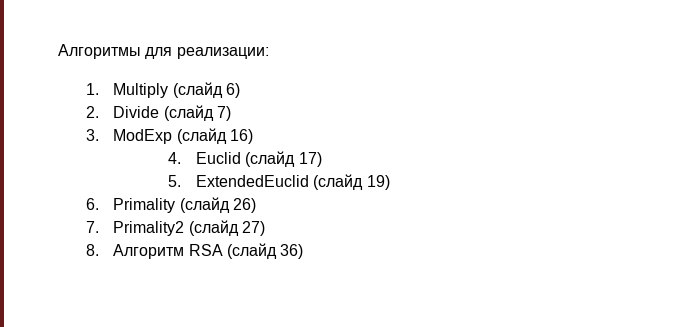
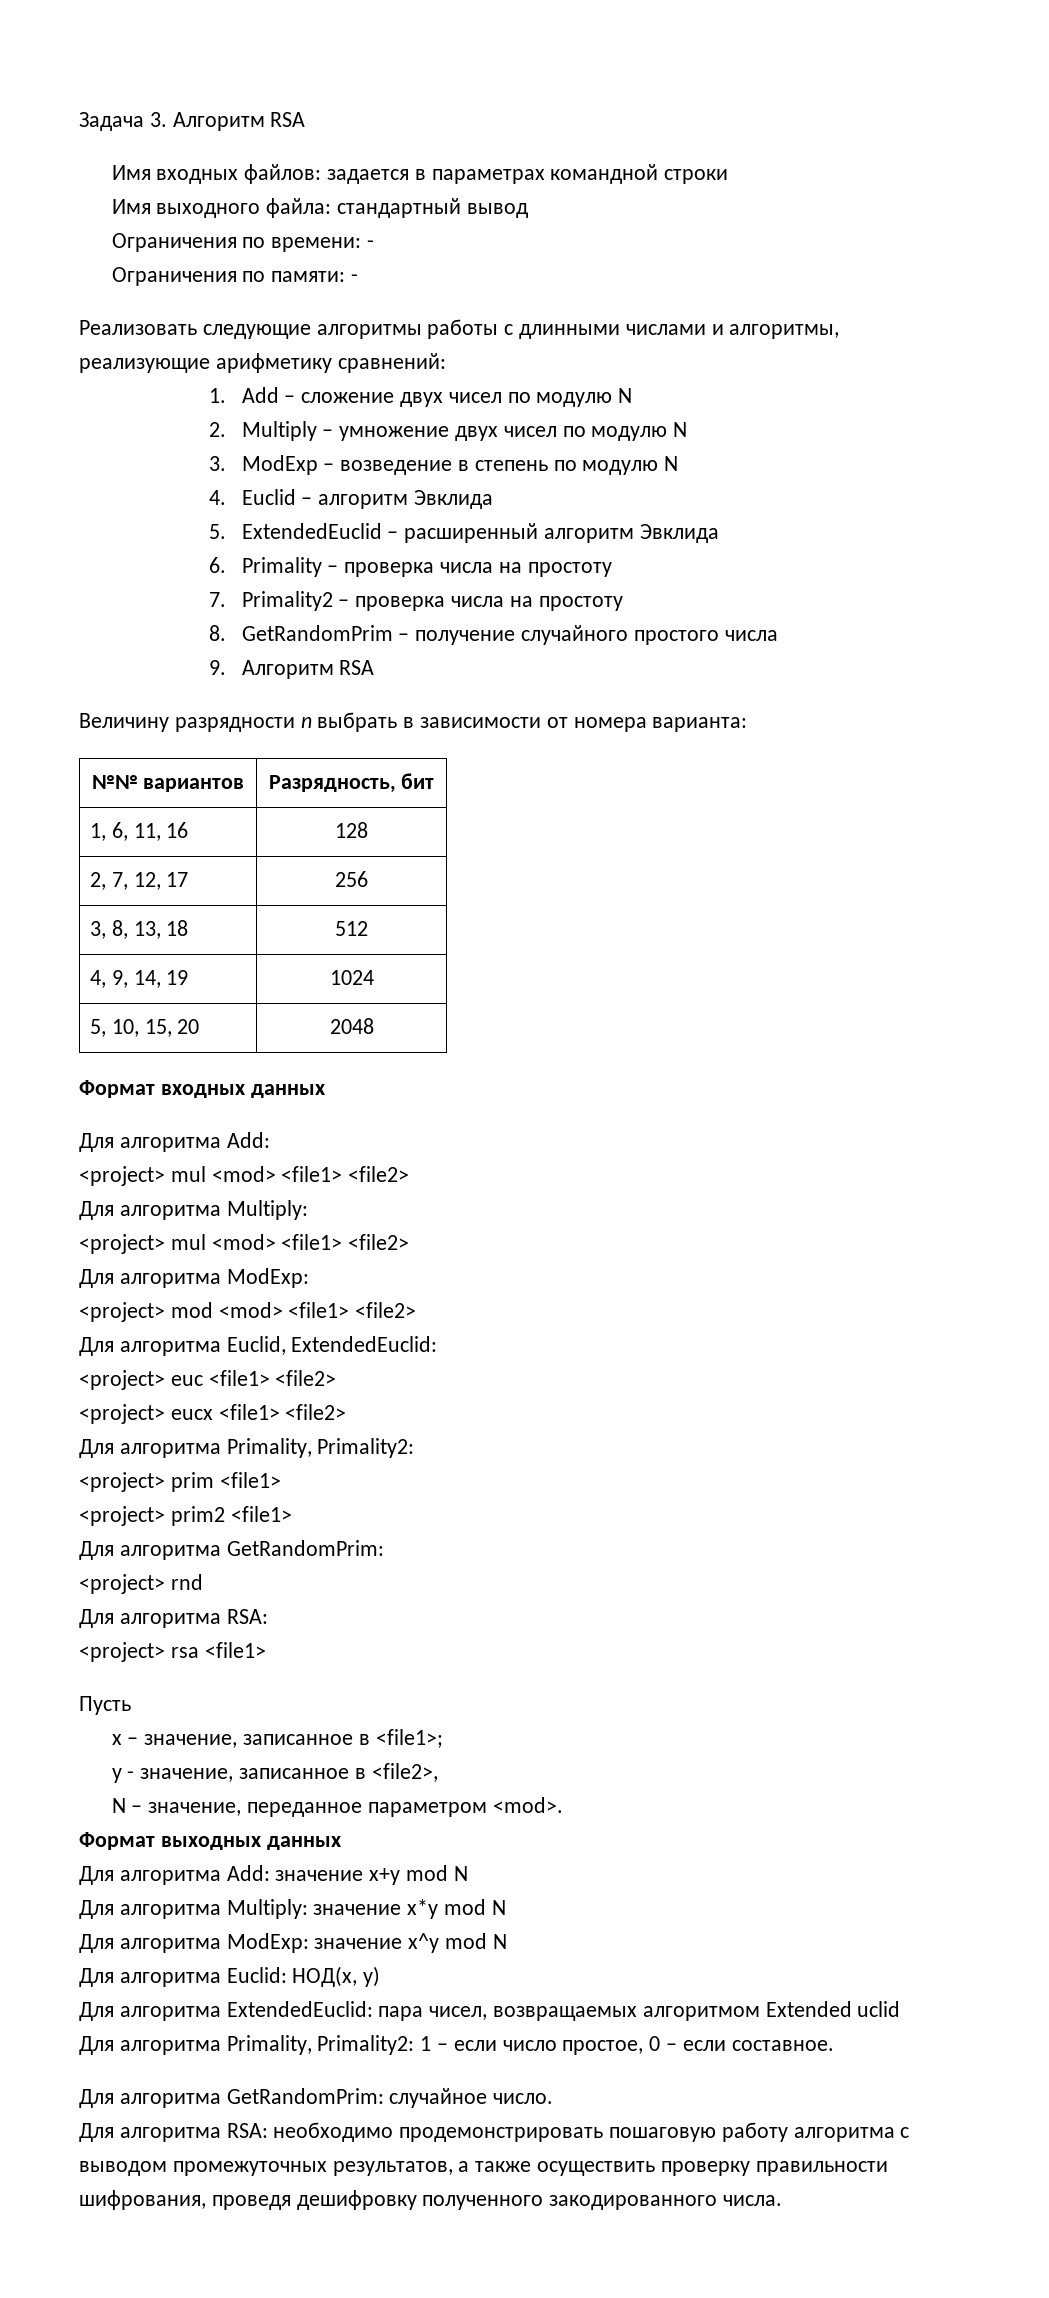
- Алгоритмы для реализации:
- 1. Multiply (слайд 6)
- 2. Divide (слайд 7)
- 3. ModExp (слайд 16)
+ Задача 3. Алгоритм RSA
+ Имя входных файлов: задается в параметрах командной строки
+ Имя выходного файла: стандартный вывод
+ Ограничения по времени: -
+ Ограничения по памяти: -
+ Реализовать следующие алгоритмы работы с длинными числами и алгоритмы, реализующие арифметику сравнений:
+ 1. Add – сложение двух чисел по модулю N
+ 2. Multiply – умножение двух чисел по модулю N
+ 3. ModExp – возведение в степень по модулю N
- 4. Euclid (слайд 17)
+ 4. Euclid – алгоритм Эвклида
- 5. ExtendedEuclid (слайд 19)
- 6. Primality (слайд 26)
- 7. Primality2 (слайд 27)
- 8. Алгоритм RSA (слайд 36)
+ 5. ExtendedEuclid – расширенный алгоритм Эвклида
+ 6. Primality – проверка числа на простоту
+ 7. Primality2 – проверка числа на простоту
+ 8. GetRandomPrim – получение случайного простого числа
+ 9. Алгоритм RSA
+ Величину разрядности n выбрать в зависимости от номера варианта:
+ №№ вариантов | Разрядность, бит
+ 1, 6, 11, 16 | 128
+ 2, 7, 12, 17 | 256
+ 3, 8, 13, 18 | 512
+ 4, 9, 14, 19 | 1024
+ 5, 10, 15, 20 | 2048
+ Формат входных данных
+ Для алгоритма Add:
+ <project> mul <mod> <file1> <file2>
+ Для алгоритма Multiply:
+ <project> mul <mod> <file1> <file2>
+ Для алгоритма ModExp:
+ <project> mod <mod> <file1> <file2>
+ Для алгоритма Euclid, ExtendedEuclid:
+ <project> euc <file1> <file2>
+ <project> eucx <file1> <file2>
+ Для алгоритма Primality, Primality2:
+ <project> prim <file1>
+ <project> prim2 <file1>
+ Для алгоритма GetRandomPrim:
+ <project> rnd
+ Для алгоритма RSA:
+ <project> rsa <file1>
+ Пусть
+ x – значение, записанное в <file1>;
+ y - значение, записанное в <file2>,
+ N – значение, переданное параметром <mod>.
+ Формат выходных данных
+ Для алгоритма Add: значение x+y mod N
+ Для алгоритма Multiply: значение x*y mod N
+ Для алгоритма ModExp: значение x^y mod N
+ Для алгоритма Euclid: НОД(x, y)
+ Для алгоритма ExtendedEuclid: пара чисел, возвращаемых алгоритмом Extended uclid
+ Для алгоритма Primality, Primality2: 1 – если число простое, 0 – если составное.
+ Для алгоритма GetRandomPrim: случайное число.
+ Для алгоритма RSA: необходимо продемонстрировать пошаговую работу алгоритма с выводом промежуточных результатов, а также осуществить проверку правильности шифрования, проведя дешифровку полученного закодированного числа.

